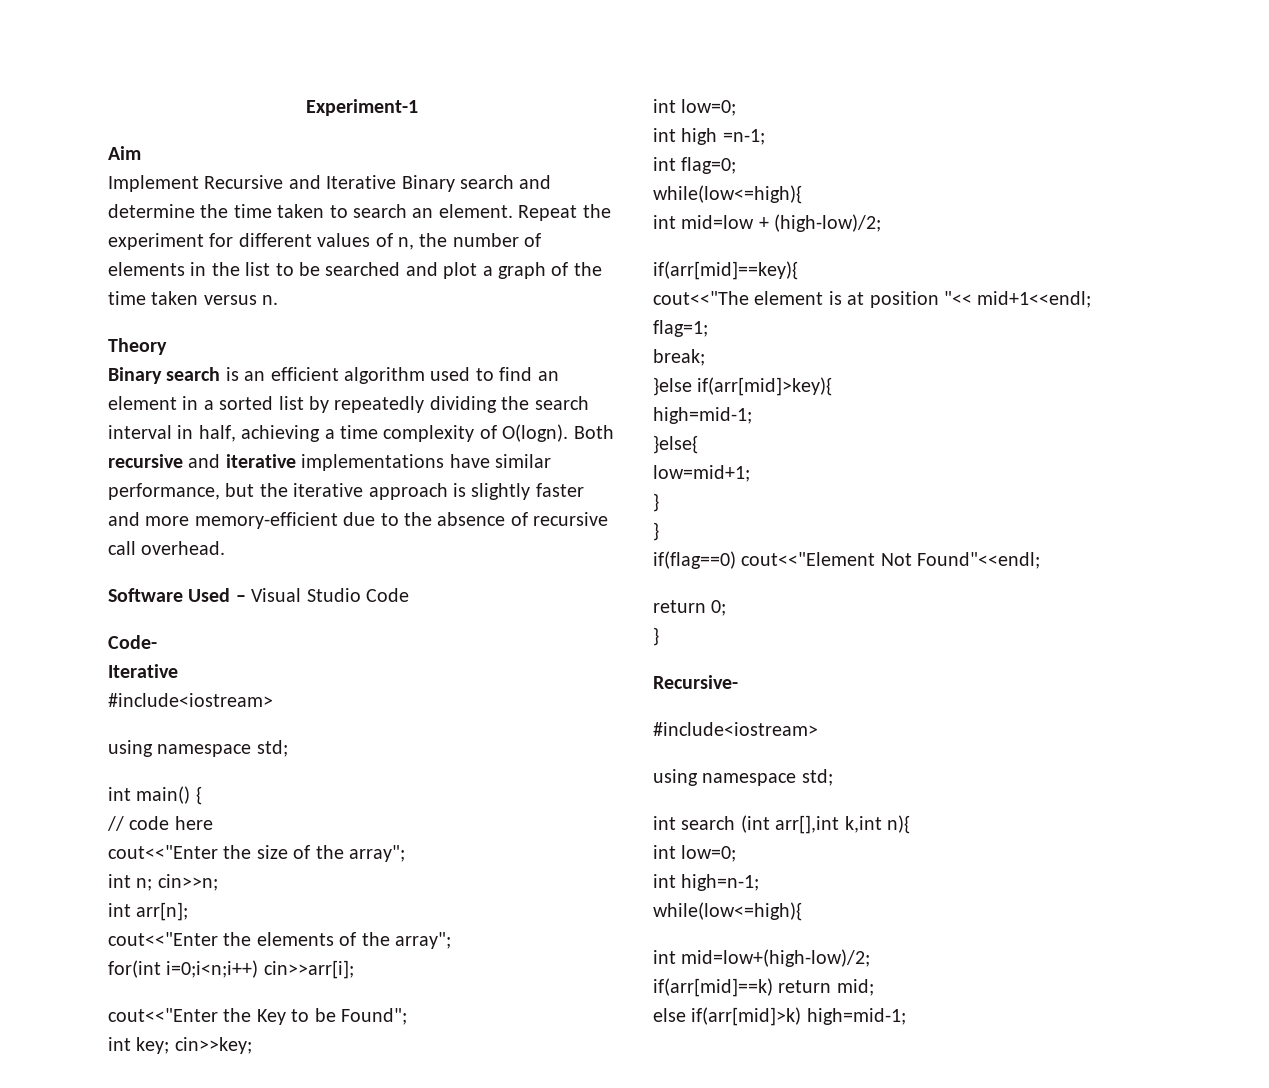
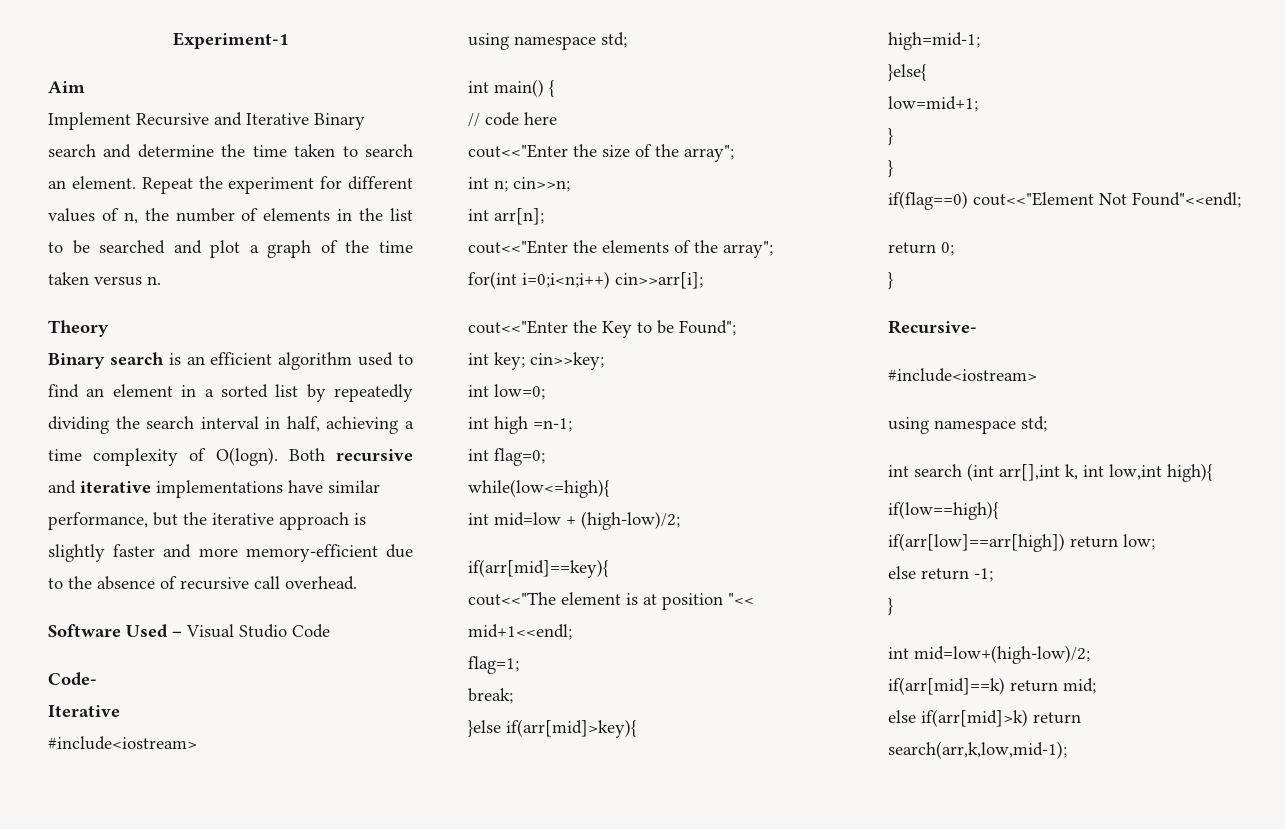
- int search (int arr[],int k,int n){
- int low=0;
- int high=n-1;
- while(low<=high){
+ int search (int arr[],int k, int low,int high){
+ if(low==high){
+ if(arr[low]==arr[high]) return low;
+ else return -1;
+ }
- else if(arr[mid]>k) high=mid-1;
+ else if(arr[mid]>k) return search(arr,k,low,mid-1);

